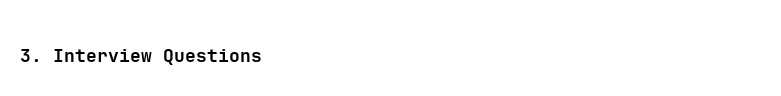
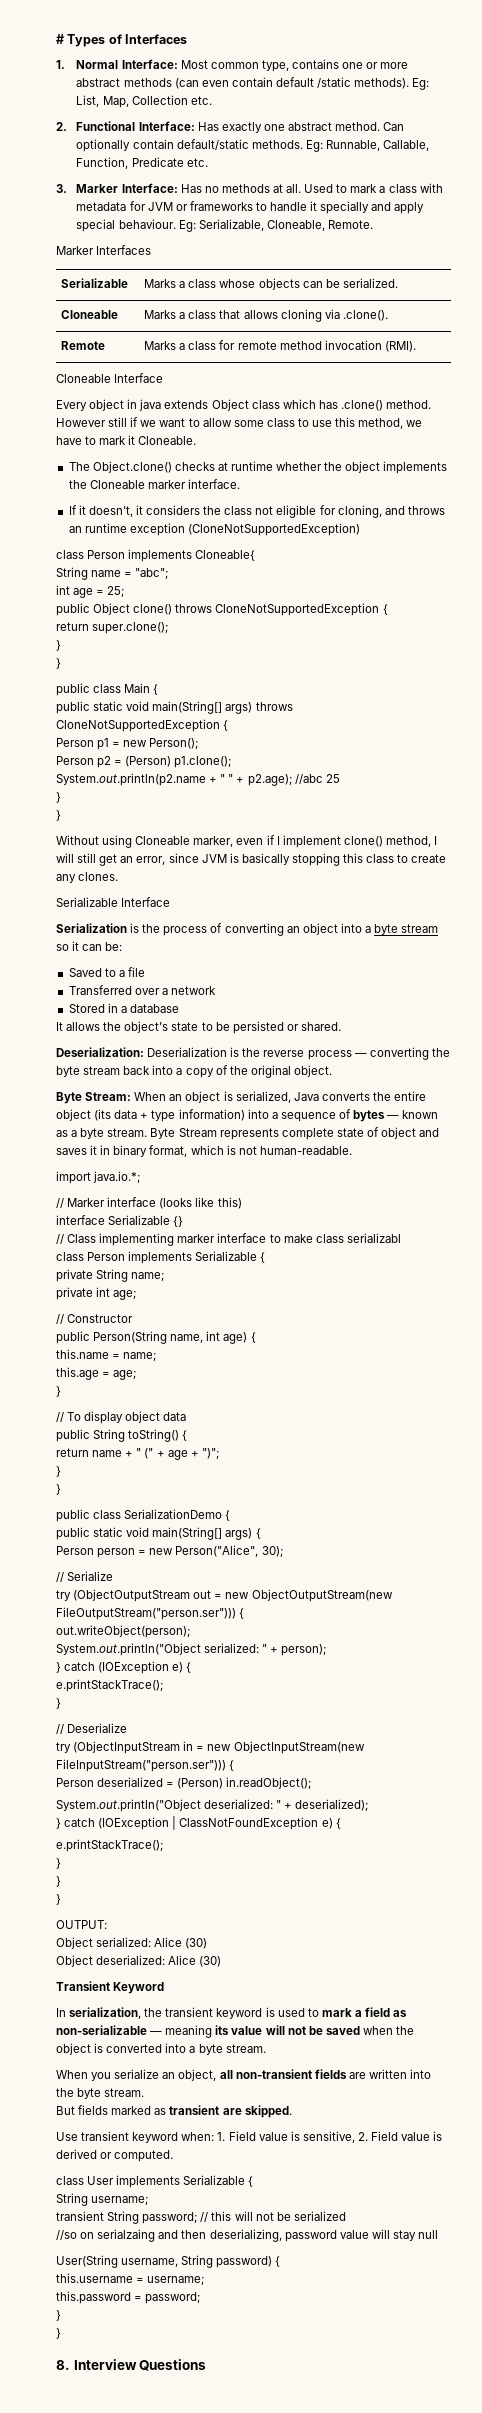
- 3. Interview Questions
+ # Types of Interfaces
+ 1. Normal Interface: Most common type, contains one or more abstract methods (can even contain default /static methods). Eg: List, Map, Collection etc.
+ 2. Functional Interface: Has exactly one abstract method. Can optionally contain default/static methods. Eg: Runnable, Callable, Function, Predicate etc.
+ 3. Marker Interface: Has no methods at all. Used to mark a class with metadata for JVM or frameworks to handle it specially and apply special behaviour. Eg: Serializable, Cloneable, Remote.
+ Marker Interfaces
+ Serializable | Marks a class whose objects can be serialized.
+ Cloneable | Marks a class that allows cloning via .clone().
+ Remote | Marks a class for remote method invocation (RMI).
+ Cloneable Interface
+ Every object in java extends Object class which has .clone() method. However still if we want to allow some class to use this method, we have to mark it Cloneable.
+ The Object.clone() checks at runtime whether the object implements the Cloneable marker interface.
+ If it doesn't, it considers the class not eligible for cloning, and throws an runtime exception (CloneNotSupportedException)
+ class Person implements Cloneable{
+ String name = "abc";
+ int age = 25;
+ public Object clone() throws CloneNotSupportedException {
+ return super.clone();
+ }
+ }
+ public class Main {
+ public static void main(String[] args) throws CloneNotSupportedException {
+ Person p1 = new Person();
+ Person p2 = (Person) p1.clone();
+ System.out.println(p2.name + " " + p2.age); //abc 25
+ }
+ }
+ Without using Cloneable marker, even if I implement clone() method, I will still get an error, since JVM is basically stopping this class to create any clones.
+ Serializable Interface
+ Serialization is the process of converting an object into a byte stream so it can be:
+ Saved to a file
+ Transferred over a network
+ Stored in a database
+ It allows the object's state to be persisted or shared.
+ Deserialization: Deserialization is the reverse process — converting the byte stream back into a copy of the original object.
+ Byte Stream: When an object is serialized, Java converts the entire object (its data + type information) into a sequence of bytes — known as a byte stream. Byte Stream represents complete state of object and saves it in binary format, which is not human-readable.
+ import java.io.*;
+ // Marker interface (looks like this)
+ interface Serializable {}
+ // Class implementing marker interface to make class serializabl
+ class Person implements Serializable {
+ private String name;
+ private int age;
+ // Constructor
+ public Person(String name, int age) {
+ this.name = name;
+ this.age = age;
+ }
+ // To display object data
+ public String toString() {
+ return name + " (" + age + ")";
+ }
+ }
+ public class SerializationDemo {
+ public static void main(String[] args) {
+ Person person = new Person("Alice", 30);
+ // Serialize
+ try (ObjectOutputStream out = new ObjectOutputStream(new FileOutputStream("person.ser"))) {
+ out.writeObject(person);
+ System.out.println("Object serialized: " + person);
+ } catch (IOException e) {
+ e.printStackTrace();
+ }
+ // Deserialize
+ try (ObjectInputStream in = new ObjectInputStream(new FileInputStream("person.ser"))) {
+ Person deserialized = (Person) in.readObject();
+ System.out.println("Object deserialized: " + deserialized);
+ } catch (IOException | ClassNotFoundException e) {
+ e.printStackTrace();
+ }
+ }
+ }
+ OUTPUT:
+ Object serialized: Alice (30)
+ Object deserialized: Alice (30)
+ Transient Keyword
+ In serialization, the transient keyword is used to mark a field as non-serializable — meaning its value will not be saved when the object is converted into a byte stream.
+ When you serialize an object, all non-transient fields are written into the byte stream.
+ But fields marked as transient are skipped.
+ Use transient keyword when: 1. Field value is sensitive, 2. Field value is derived or computed.
+ class User implements Serializable {
+ String username;
+ transient String password; // this will not be serialized
+ //so on serialzaing and then deserializing, password value will stay null
+ User(String username, String password) {
+ this.username = username;
+ this.password = password;
+ }
+ }
+ 8. Interview Questions

